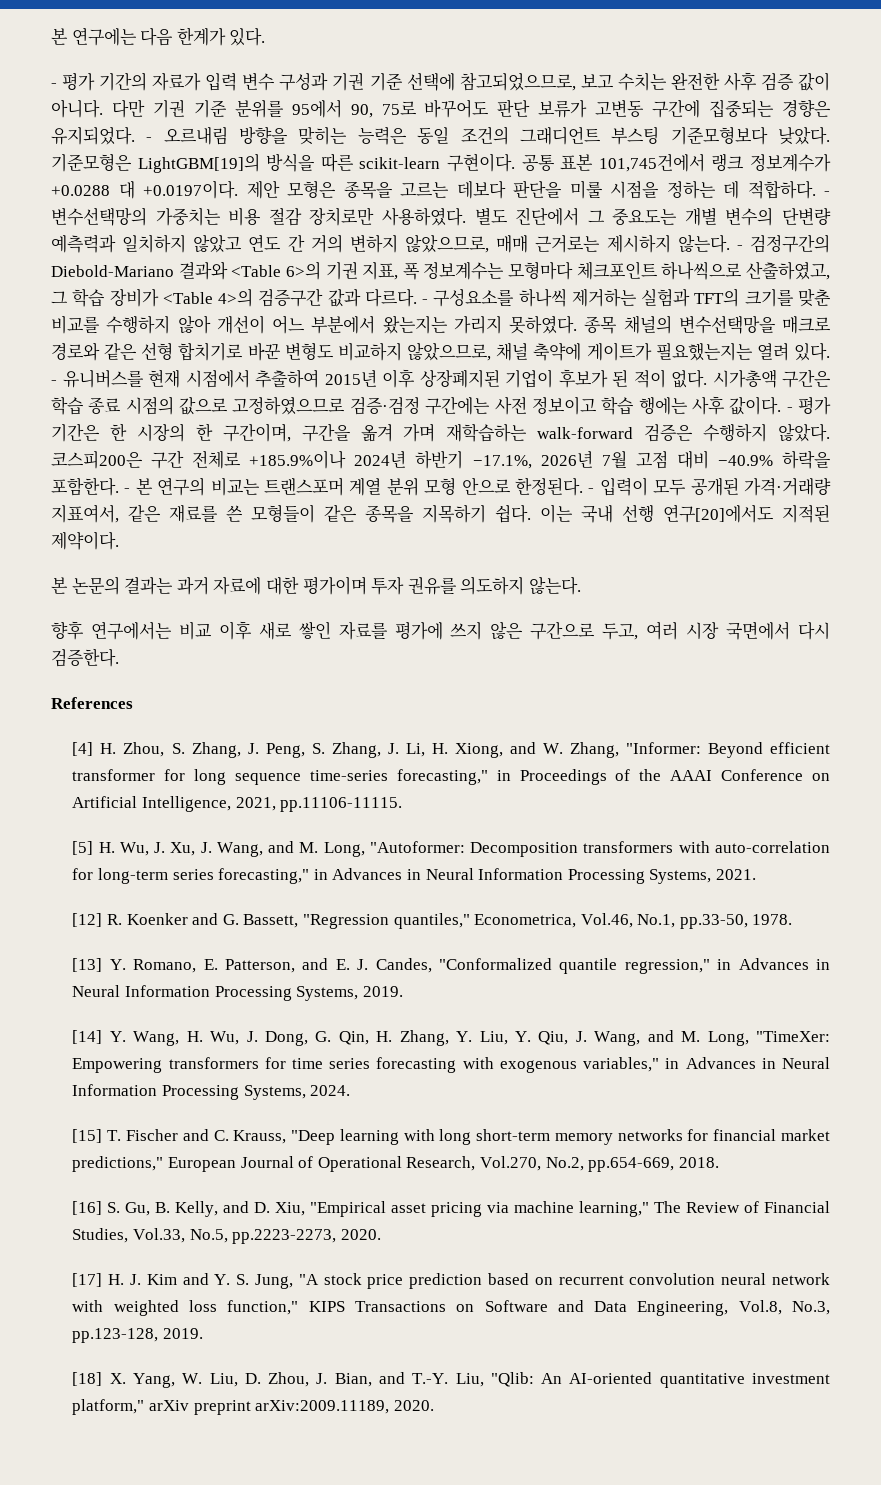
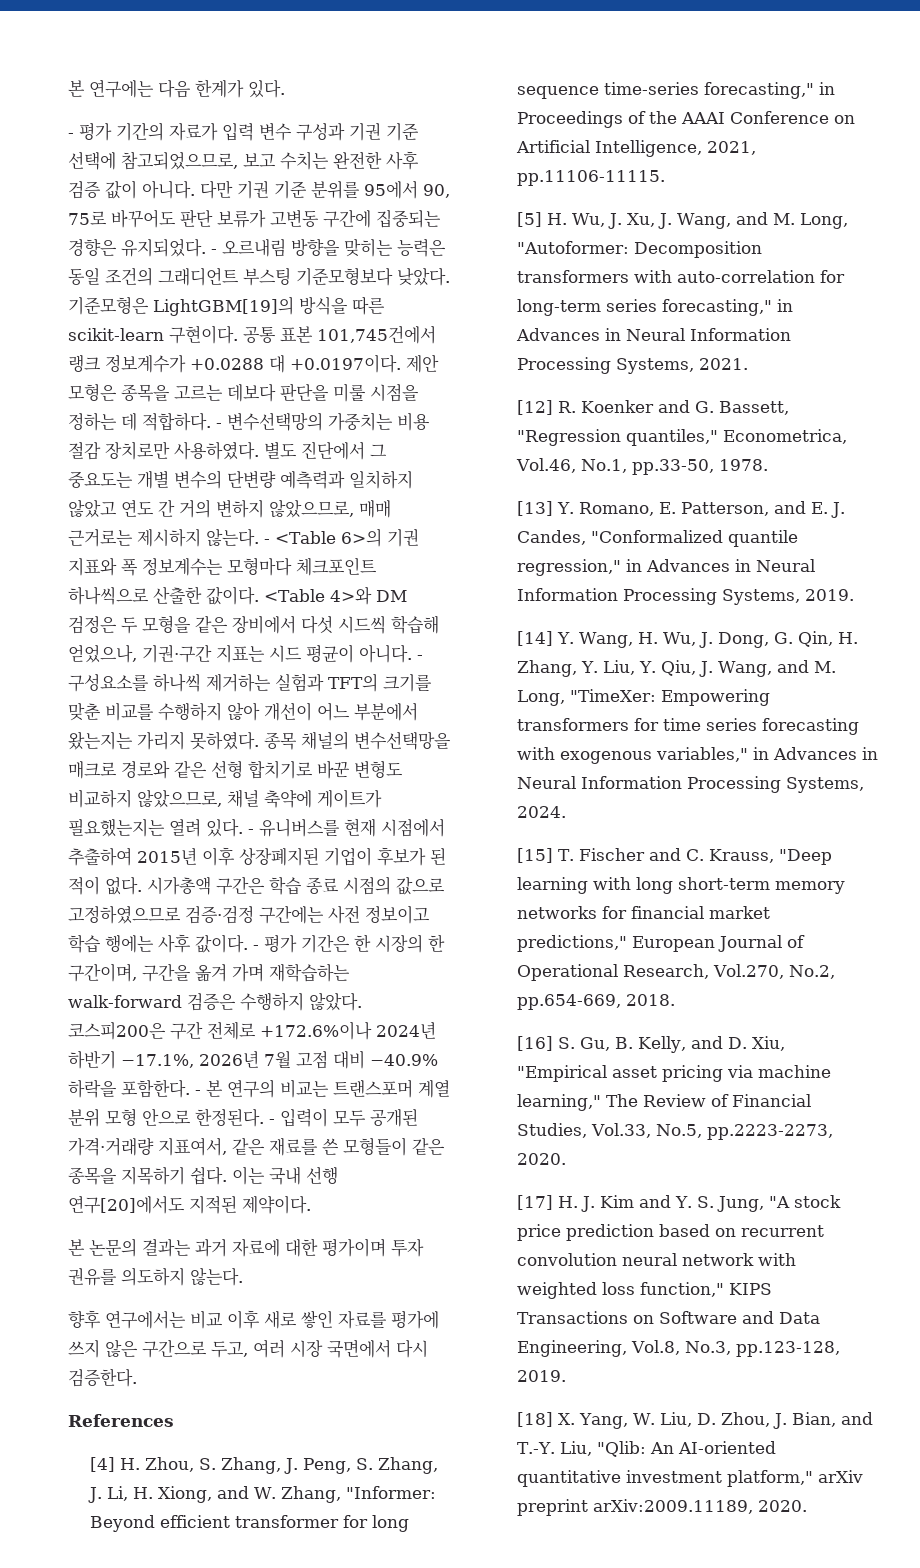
- - 검정구간의 Diebold-Mariano 결과와 <Table 6>의 기권 지표, 폭 정보계수는 모형마다 체크포인트 하나씩으로 산출하였고, 그 학습 장비가 <Table 4>의 검증구간 값과 다르다.
+ - <Table 6>의 기권 지표와 폭 정보계수는 모형마다 체크포인트 하나씩으로 산출한 값이다. <Table 4>와 DM 검정은 두 모형을 같은 장비에서 다섯 시드씩 학습해 얻었으나, 기권·구간 지표는 시드 평균이 아니다.
- 코스피200은 구간 전체로 +185.9%이나 2024년 하반기 −17.1%, 2026년 7월 고점 대비 −40.9% 하락을 포함한다.
+ 코스피200은 구간 전체로 +172.6%이나 2024년 하반기 −17.1%, 2026년 7월 고점 대비 −40.9% 하락을 포함한다.

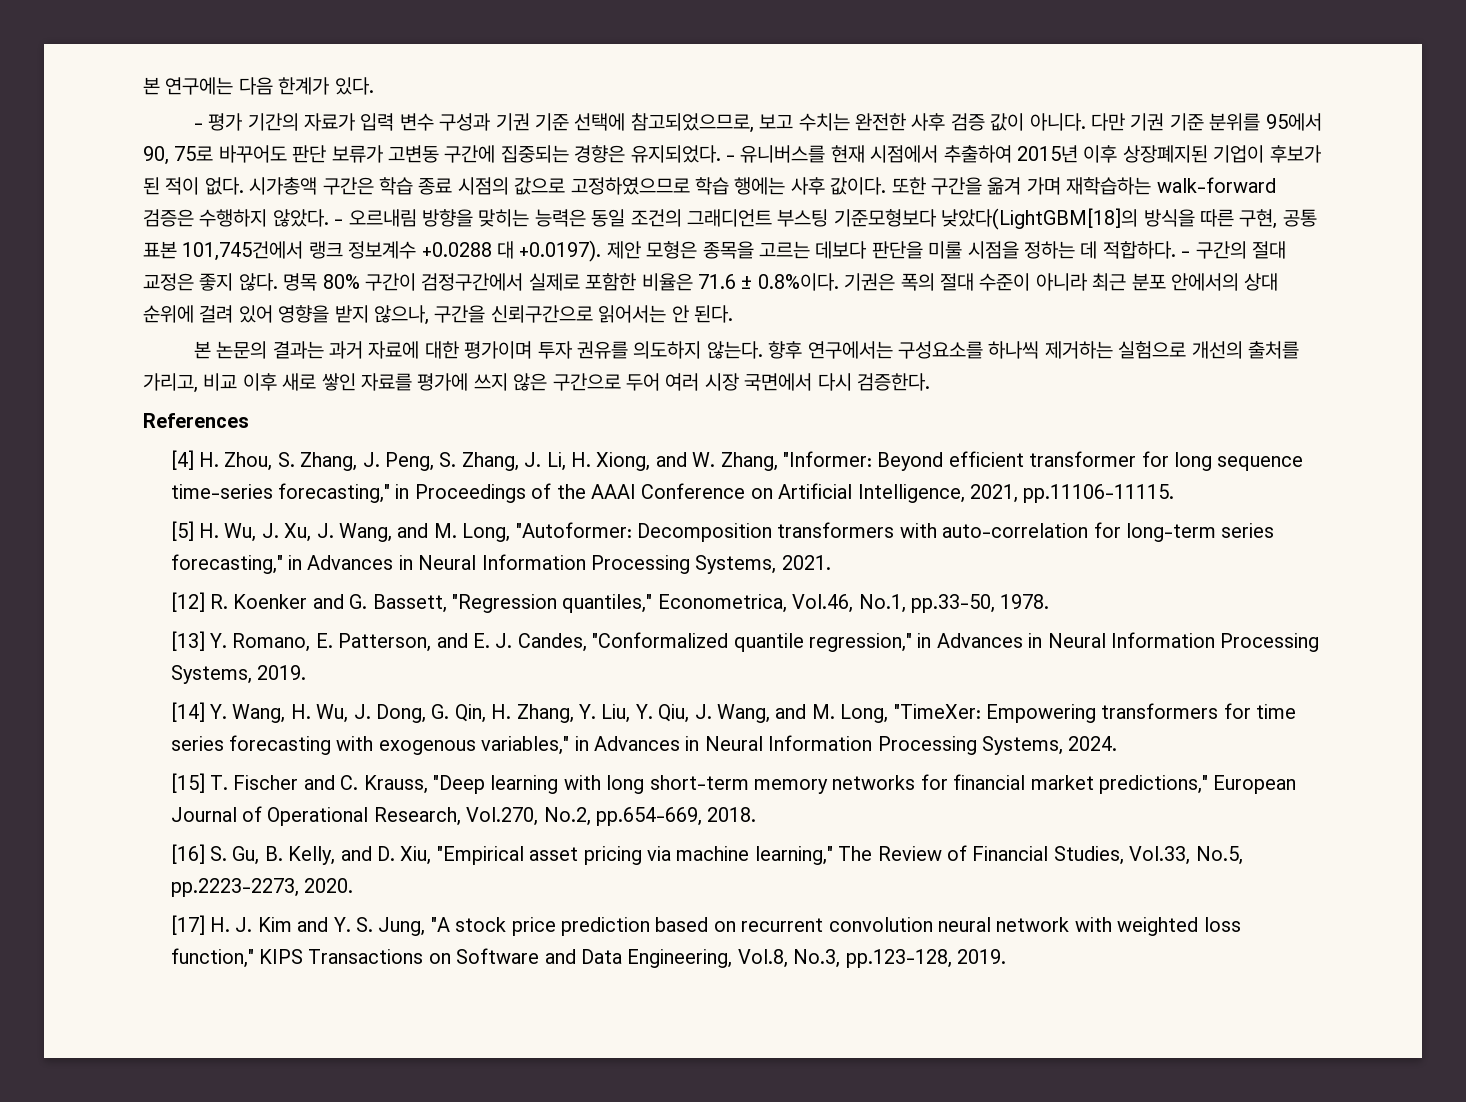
- - 오르내림 방향을 맞히는 능력은 동일 조건의 그래디언트 부스팅 기준모형보다 낮았다. 기준모형은 LightGBM[19]의 방식을 따른 scikit-learn 구현이다. 공통 표본 101,745건에서 랭크 정보계수가 +0.0288 대 +0.0197이다. 제안 모형은 종목을 고르는 데보다 판단을 미룰 시점을 정하는 데 적합하다. - 변수선택망의 가중치는 비용 절감 장치로만 사용하였다. 별도 진단에서 그 중요도는 개별 변수의 단변량 예측력과 일치하지 않았고 연도 간 거의 변하지 않았으므로, 매매 근거로는 제시하지 않는다. - <Table 6>의 기권 지표와 폭 정보계수는 모형마다 체크포인트 하나씩으로 산출한 값이다. <Table 4>와 DM 검정은 두 모형을 같은 장비에서 다섯 시드씩 학습해 얻었으나, 기권·구간 지표는 시드 평균이 아니다. - 구성요소를 하나씩 제거하는 실험과 TFT의 크기를 맞춘 비교를 수행하지 않아 개선이 어느 부분에서 왔는지는 가리지 못하였다. 종목 채널의 변수선택망을 매크로 경로와 같은 선형 합치기로 바꾼 변형도 비교하지 않았으므로, 채널 축약에 게이트가 필요했는지는 열려 있다. - 유니버스를 현재 시점에서 추출하여 2015년 이후 상장폐지된 기업이 후보가 된 적이 없다.
+ - 유니버스를 현재 시점에서 추출하여 2015년 이후 상장폐지된 기업이 후보가 된 적이 없다.
- 시가총액 구간은 학습 종료 시점의 값으로 고정하였으므로 검증·검정 구간에는 사전 정보이고 학습 행에는 사후 값이다. - 평가 기간은 한 시장의 한 구간이며, 구간을 옮겨 가며 재학습하는 walk-forward 검증은 수행하지 않았다.
+ 시가총액 구간은 학습 종료 시점의 값으로 고정하였으므로 학습 행에는 사후 값이다. 또한 구간을 옮겨 가며 재학습하는 walk-forward 검증은 수행하지 않았다.
- 코스피200은 구간 전체로 +172.6%이나 2024년 하반기 −17.1%, 2026년 7월 고점 대비 −40.9% 하락을 포함한다. - 본 연구의 비교는 트랜스포머 계열 분위 모형 안으로 한정된다. - 입력이 모두 공개된 가격·거래량 지표여서, 같은 재료를 쓴 모형들이 같은 종목을 지목하기 쉽다. 이는 국내 선행 연구[20]에서도 지적된 제약이다.
+ - 오르내림 방향을 맞히는 능력은 동일 조건의 그래디언트 부스팅 기준모형보다 낮았다(LightGBM[18]의 방식을 따른 구현, 공통 표본 101,745건에서 랭크 정보계수 +0.0288 대 +0.0197). 제안 모형은 종목을 고르는 데보다 판단을 미룰 시점을 정하는 데 적합하다. - 구간의 절대 교정은 좋지 않다. 명목 80% 구간이 검정구간에서 실제로 포함한 비율은 71.6 ± 0.8%이다. 기권은 폭의 절대 수준이 아니라 최근 분포 안에서의 상대 순위에 걸려 있어 영향을 받지 않으나, 구간을 신뢰구간으로 읽어서는 안 된다.
- 본 논문의 결과는 과거 자료에 대한 평가이며 투자 권유를 의도하지 않는다.
- 향후 연구에서는 비교 이후 새로 쌓인 자료를 평가에 쓰지 않은 구간으로 두고, 여러 시장 국면에서 다시 검증한다.
+ 본 논문의 결과는 과거 자료에 대한 평가이며 투자 권유를 의도하지 않는다. 향후 연구에서는 구성요소를 하나씩 제거하는 실험으로 개선의 출처를 가리고, 비교 이후 새로 쌓인 자료를 평가에 쓰지 않은 구간으로 두어 여러 시장 국면에서 다시 검증한다.
- [18] X. Yang, W. Liu, D. Zhou, J. Bian, and T.-Y. Liu, "Qlib: An AI-oriented quantitative investment platform," arXiv preprint arXiv:2009.11189, 2020.

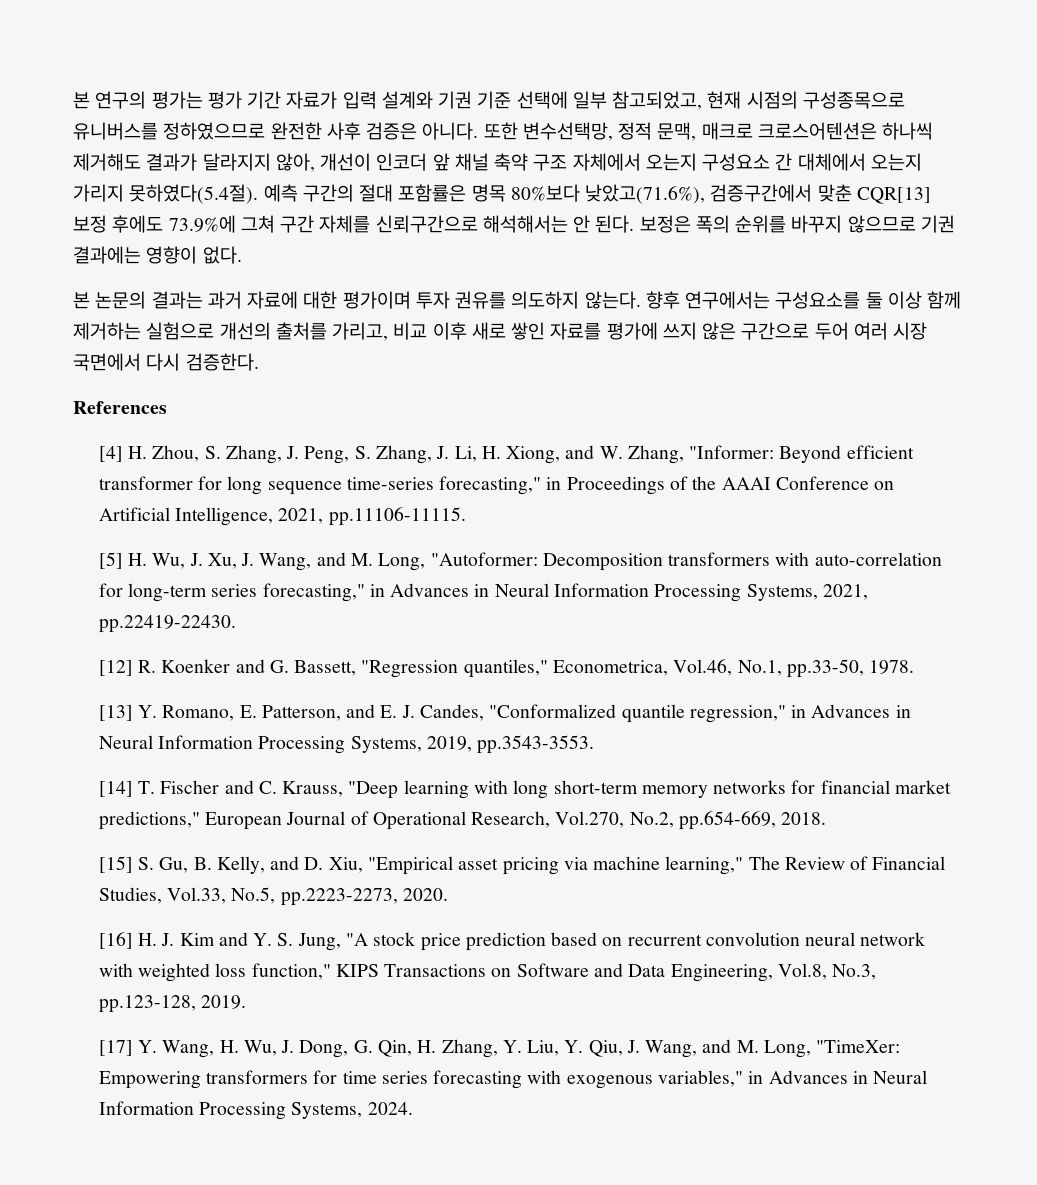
- 본 연구에는 다음 한계가 있다.
- - 평가 기간의 자료가 입력 변수 구성과 기권 기준 선택에 참고되었으므로, 보고 수치는 완전한 사후 검증 값이 아니다. 다만 기권 기준 분위를 95에서 90, 75로 바꾸어도 판단 보류가 고변동 구간에 집중되는 경향은 유지되었다. - 유니버스를 현재 시점에서 추출하여 2015년 이후 상장폐지된 기업이 후보가 된 적이 없다. 시가총액 구간은 학습 종료 시점의 값으로 고정하였으므로 학습 행에는 사후 값이다. 또한 구간을 옮겨 가며 재학습하는 walk-forward 검증은 수행하지 않았다. - 오르내림 방향을 맞히는 능력은 동일 조건의 그래디언트 부스팅 기준모형보다 낮았다(LightGBM[18]의 방식을 따른 구현, 공통 표본 101,745건에서 랭크 정보계수 +0.0288 대 +0.0197). 제안 모형은 종목을 고르는 데보다 판단을 미룰 시점을 정하는 데 적합하다. - 구간의 절대 교정은 좋지 않다. 명목 80% 구간이 검정구간에서 실제로 포함한 비율은 71.6 ± 0.8%이다. 기권은 폭의 절대 수준이 아니라 최근 분포 안에서의 상대 순위에 걸려 있어 영향을 받지 않으나, 구간을 신뢰구간으로 읽어서는 안 된다.
+ 본 연구의 평가는 평가 기간 자료가 입력 설계와 기권 기준 선택에 일부 참고되었고, 현재 시점의 구성종목으로 유니버스를 정하였으므로 완전한 사후 검증은 아니다. 또한 변수선택망, 정적 문맥, 매크로 크로스어텐션은 하나씩 제거해도 결과가 달라지지 않아, 개선이 인코더 앞 채널 축약 구조 자체에서 오는지 구성요소 간 대체에서 오는지 가리지 못하였다(5.4절). 예측 구간의 절대 포함률은 명목 80%보다 낮았고(71.6%), 검증구간에서 맞춘 CQR[13] 보정 후에도 73.9%에 그쳐 구간 자체를 신뢰구간으로 해석해서는 안 된다. 보정은 폭의 순위를 바꾸지 않으므로 기권 결과에는 영향이 없다.
- 향후 연구에서는 구성요소를 하나씩 제거하는 실험으로 개선의 출처를 가리고, 비교 이후 새로 쌓인 자료를 평가에 쓰지 않은 구간으로 두어 여러 시장 국면에서 다시 검증한다.
+ 향후 연구에서는 구성요소를 둘 이상 함께 제거하는 실험으로 개선의 출처를 가리고, 비교 이후 새로 쌓인 자료를 평가에 쓰지 않은 구간으로 두어 여러 시장 국면에서 다시 검증한다.
- [5] H. Wu, J. Xu, J. Wang, and M. Long, "Autoformer: Decomposition transformers with auto-correlation for long-term series forecasting," in Advances in Neural Information Processing Systems, 2021.
+ [5] H. Wu, J. Xu, J. Wang, and M. Long, "Autoformer: Decomposition transformers with auto-correlation for long-term series forecasting," in Advances in Neural Information Processing Systems, 2021, pp.22419-22430.
- [13] Y. Romano, E. Patterson, and E. J. Candes, "Conformalized quantile regression," in Advances in Neural Information Processing Systems, 2019.
+ [13] Y. Romano, E. Patterson, and E. J. Candes, "Conformalized quantile regression," in Advances in Neural Information Processing Systems, 2019, pp.3543-3553.
+ [14] T. Fischer and C. Krauss, "Deep learning with long short-term memory networks for financial market predictions," European Journal of Operational Research, Vol.270, No.2, pp.654-669, 2018.
+ [15] S. Gu, B. Kelly, and D. Xiu, "Empirical asset pricing via machine learning," The Review of Financial Studies, Vol.33, No.5, pp.2223-2273, 2020.
+ [16] H. J. Kim and Y. S. Jung, "A stock price prediction based on recurrent convolution neural network with weighted loss function," KIPS Transactions on Software and Data Engineering, Vol.8, No.3, pp.123-128, 2019.
- [14] Y. Wang, H. Wu, J. Dong, G. Qin, H. Zhang, Y. Liu, Y. Qiu, J. Wang, and M. Long, "TimeXer: Empowering transformers for time series forecasting with exogenous variables," in Advances in Neural Information Processing Systems, 2024.
+ [17] Y. Wang, H. Wu, J. Dong, G. Qin, H. Zhang, Y. Liu, Y. Qiu, J. Wang, and M. Long, "TimeXer: Empowering transformers for time series forecasting with exogenous variables," in Advances in Neural Information Processing Systems, 2024.
- [15] T. Fischer and C. Krauss, "Deep learning with long short-term memory networks for financial market predictions," European Journal of Operational Research, Vol.270, No.2, pp.654-669, 2018.
- [16] S. Gu, B. Kelly, and D. Xiu, "Empirical asset pricing via machine learning," The Review of Financial Studies, Vol.33, No.5, pp.2223-2273, 2020.
- [17] H. J. Kim and Y. S. Jung, "A stock price prediction based on recurrent convolution neural network with weighted loss function," KIPS Transactions on Software and Data Engineering, Vol.8, No.3, pp.123-128, 2019.

